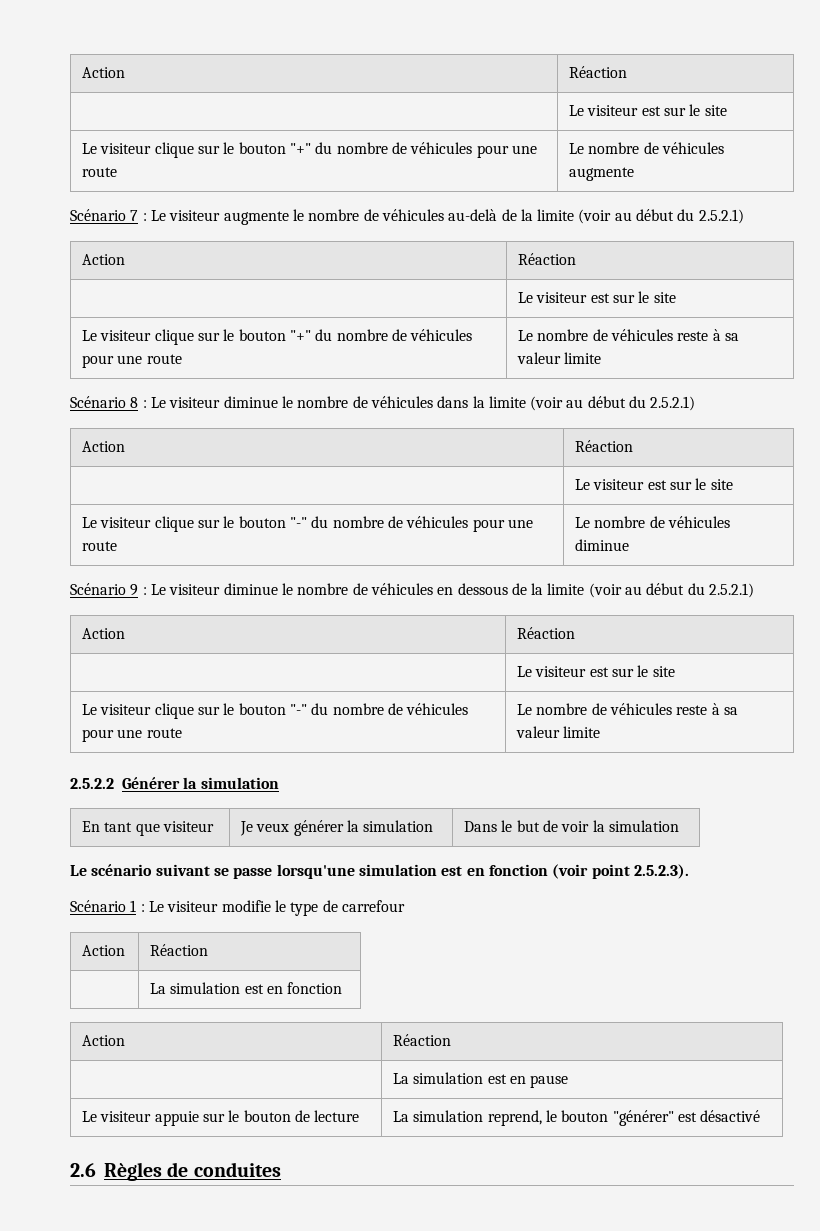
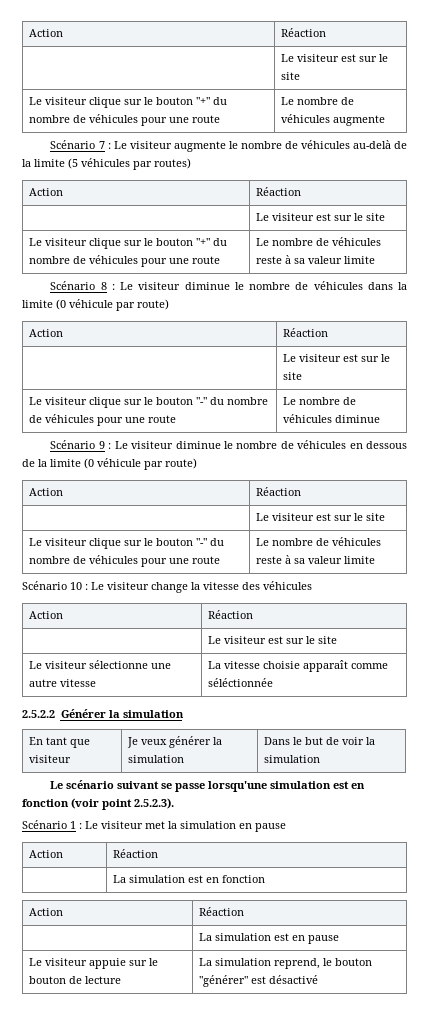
- Scénario 7 : Le visiteur augmente le nombre de véhicules au-delà de la limite (voir au début du 2.5.2.1)
+ Scénario 7 : Le visiteur augmente le nombre de véhicules au-delà de la limite (5 véhicules par routes)
- Scénario 8 : Le visiteur diminue le nombre de véhicules dans la limite (voir au début du 2.5.2.1)
+ Scénario 8 : Le visiteur diminue le nombre de véhicules dans la limite (0 véhicule par route)
- Scénario 9 : Le visiteur diminue le nombre de véhicules en dessous de la limite (voir au début du 2.5.2.1)
+ Scénario 9 : Le visiteur diminue le nombre de véhicules en dessous de la limite (0 véhicule par route)
+ Scénario 10 : Le visiteur change la vitesse des véhicules
+ Action | Réaction
+ | Le visiteur est sur le site
+ Le visiteur sélectionne une autre vitesse | La vitesse choisie apparaît comme séléctionnée
- Scénario 1 : Le visiteur modifie le type de carrefour
+ Scénario 1 : Le visiteur met la simulation en pause
- 2.6 Règles de conduites

